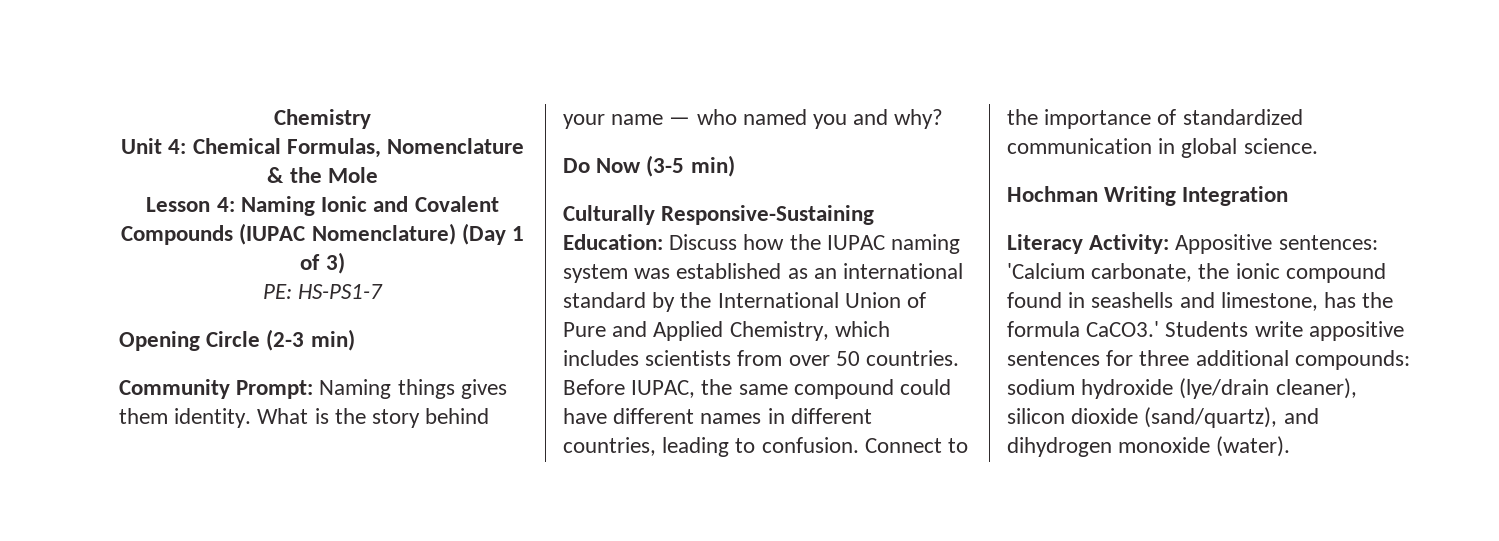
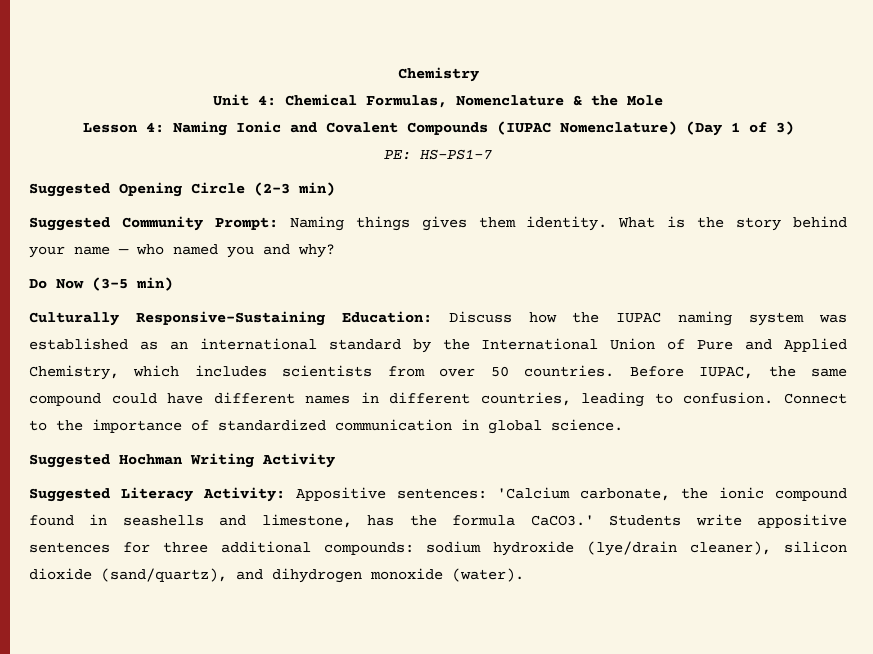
- Opening Circle (2-3 min)
+ Suggested Opening Circle (2-3 min)
- Community Prompt: Naming things gives them identity.
+ Suggested Community Prompt: Naming things gives them identity.
- Hochman Writing Integration
- Literacy Activity: Appositive sentences: 'Calcium carbonate, the ionic compound found in seashells and limestone, has the formula CaCO3.'
+ Suggested Hochman Writing Activity
+ Suggested Literacy Activity: Appositive sentences: 'Calcium carbonate, the ionic compound found in seashells and limestone, has the formula CaCO3.'

